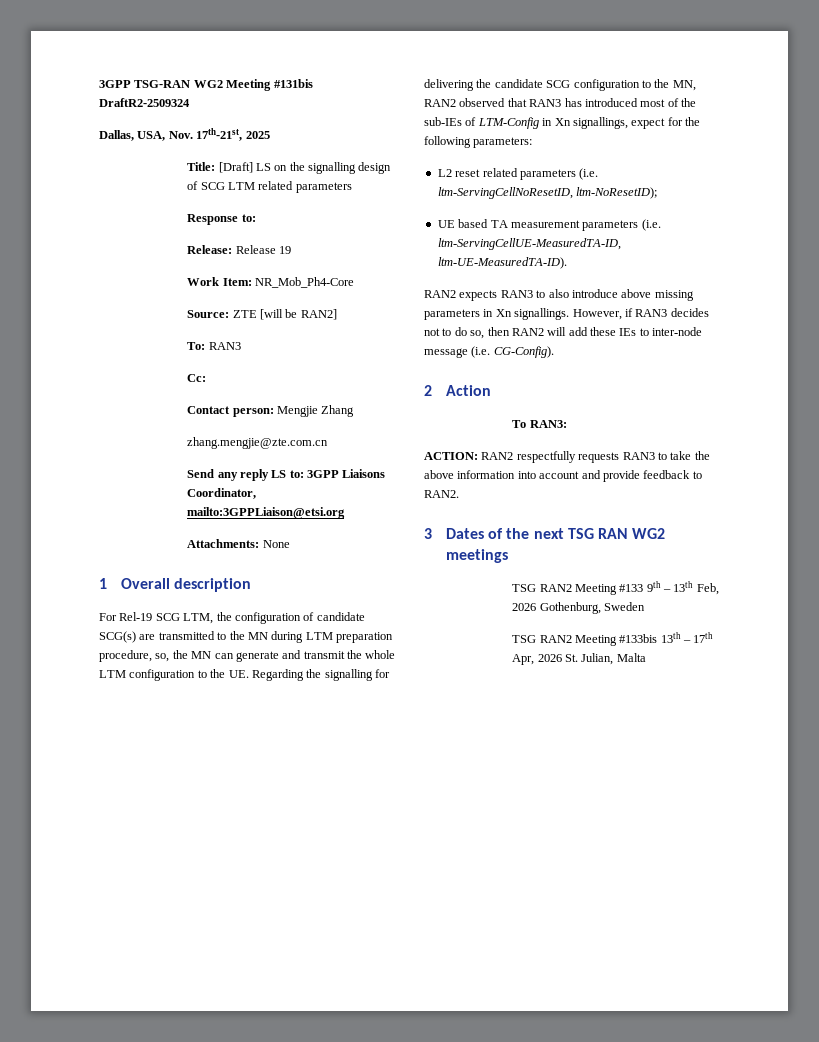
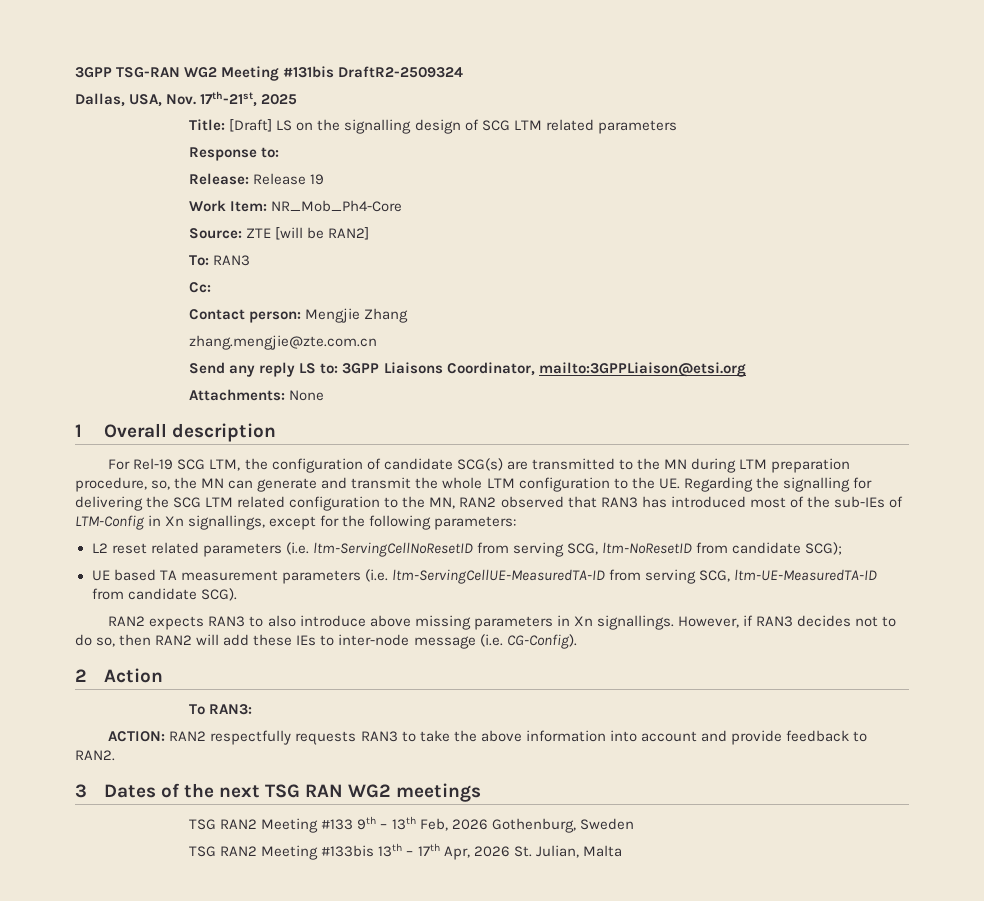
- For Rel-19 SCG LTM, the configuration of candidate SCG(s) are transmitted to the MN during LTM preparation procedure, so, the MN can generate and transmit the whole LTM configuration to the UE. Regarding the signalling for delivering the candidate SCG configuration to the MN, RAN2 observed that RAN3 has introduced most of the sub-IEs of LTM-Config in Xn signallings, expect for the following parameters:
+ For Rel-19 SCG LTM, the configuration of candidate SCG(s) are transmitted to the MN during LTM preparation procedure, so, the MN can generate and transmit the whole LTM configuration to the UE. Regarding the signalling for delivering the SCG LTM related configuration to the MN, RAN2 observed that RAN3 has introduced most of the sub-IEs of LTM-Config in Xn signallings, except for the following parameters:
- L2 reset related parameters (i.e. ltm-ServingCellNoResetID, ltm-NoResetID);
+ L2 reset related parameters (i.e. ltm-ServingCellNoResetID from serving SCG, ltm-NoResetID from candidate SCG);
- UE based TA measurement parameters (i.e. ltm-ServingCellUE-MeasuredTA-ID, ltm-UE-MeasuredTA-ID).
+ UE based TA measurement parameters (i.e. ltm-ServingCellUE-MeasuredTA-ID from serving SCG, ltm-UE-MeasuredTA-ID from candidate SCG).

